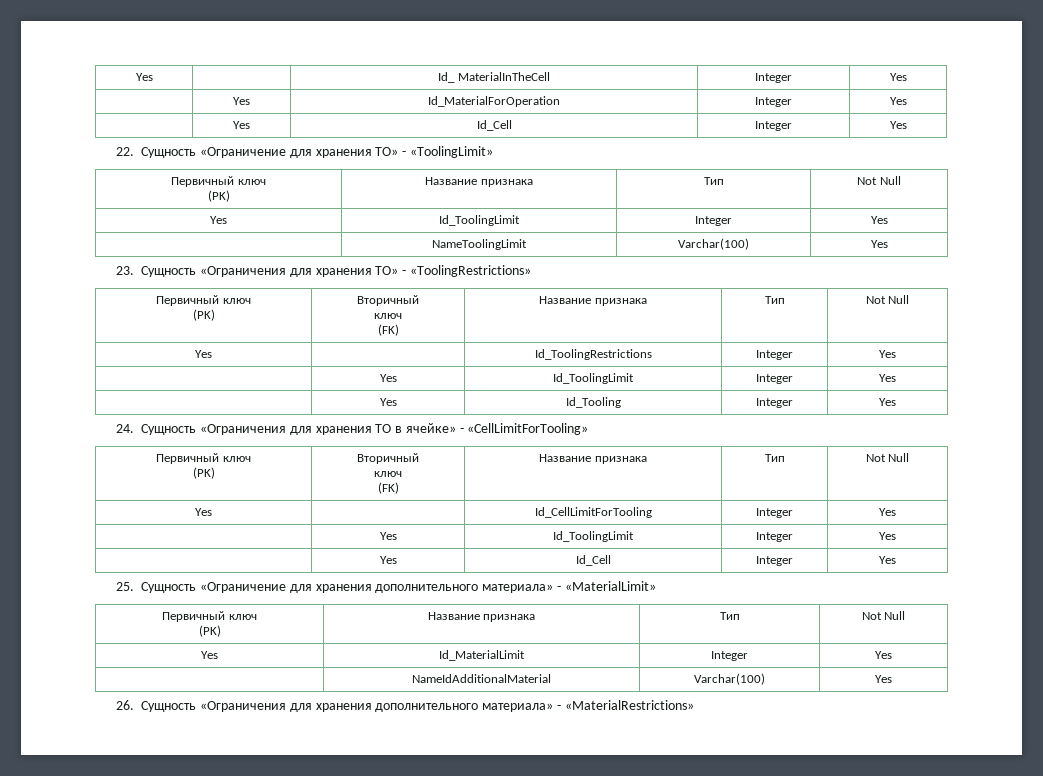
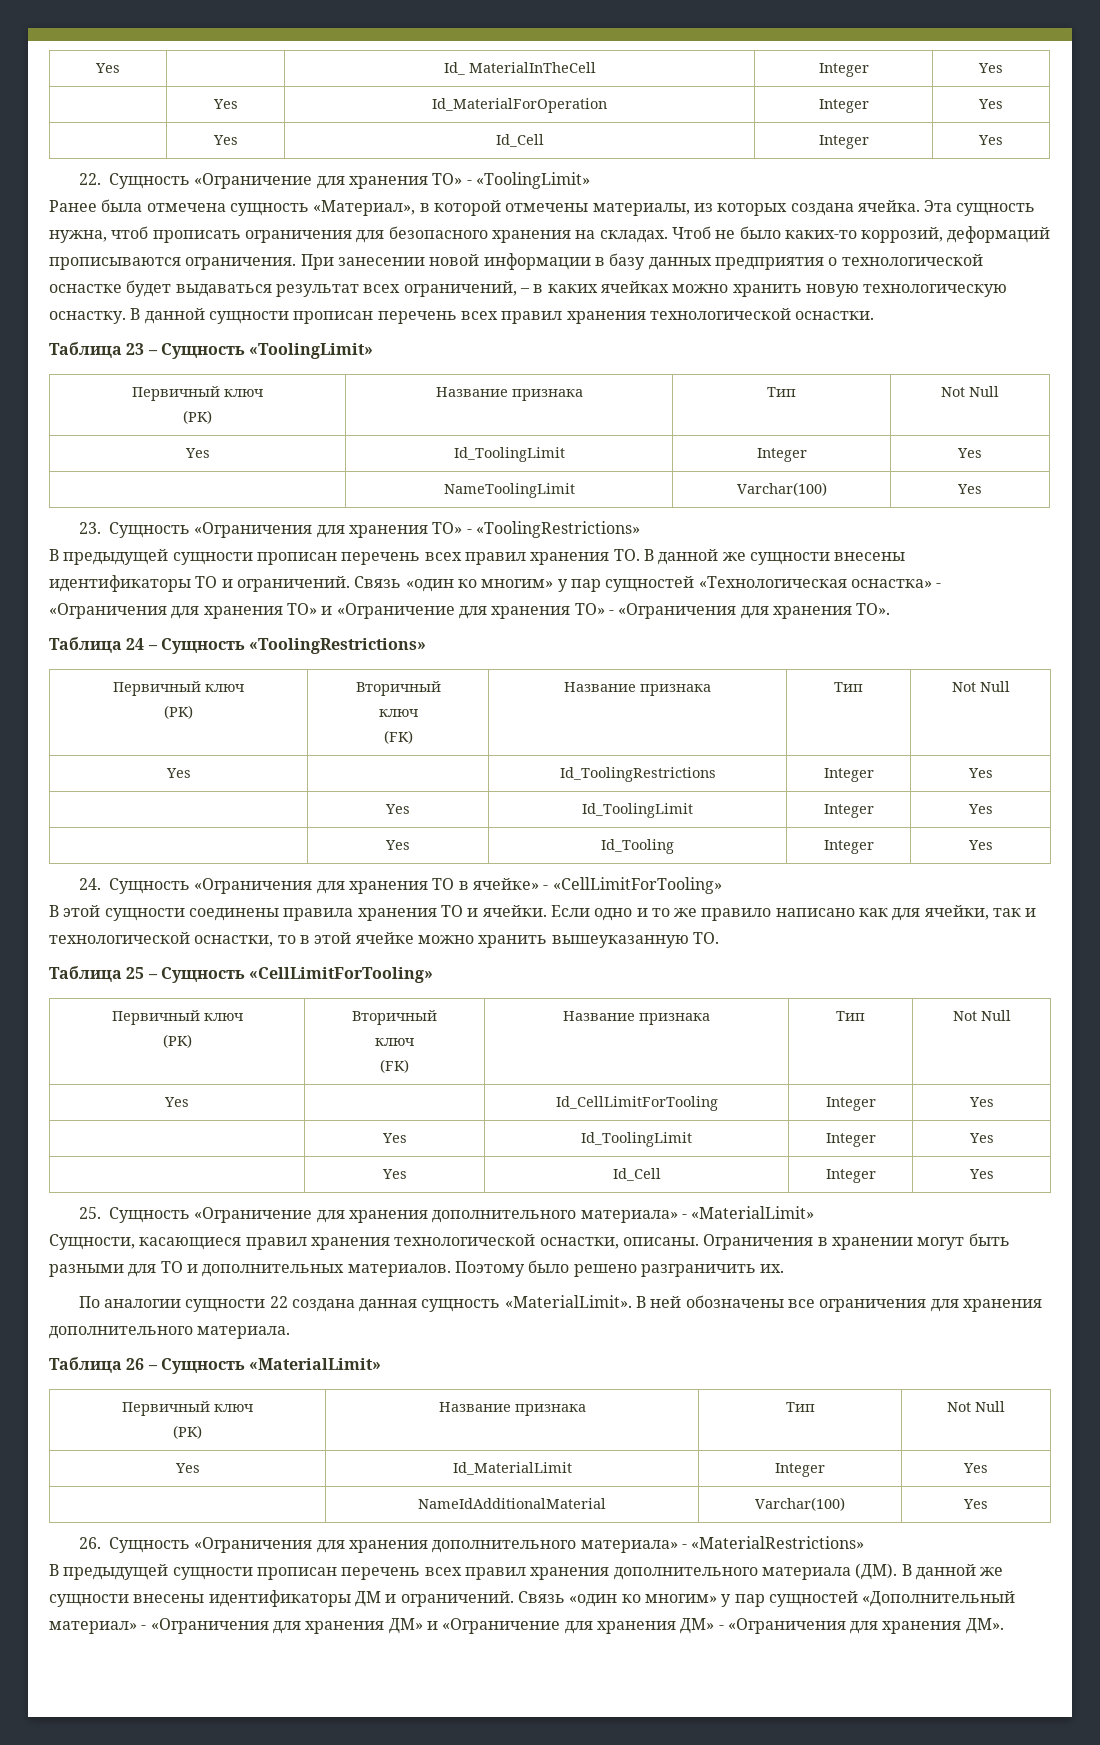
+ Ранее была отмечена сущность «Материал», в которой отмечены материалы, из которых создана ячейка. Эта сущность нужна, чтоб прописать ограничения для безопасного хранения на складах. Чтоб не было каких-то коррозий, деформаций прописываются ограничения. При занесении новой информации в базу данных предприятия о технологической оснастке будет выдаваться результат всех ограничений, – в каких ячейках можно хранить новую технологическую оснастку. В данной сущности прописан перечень всех правил хранения технологической оснастки.
+ Таблица 23 – Сущность «ToolingLimit»
+ В предыдущей сущности прописан перечень всех правил хранения ТО. В данной же сущности внесены идентификаторы ТО и ограничений. Связь «один ко многим» у пар сущностей «Технологическая оснастка» - «Ограничения для хранения ТО» и «Ограничение для хранения ТО» - «Ограничения для хранения ТО».
+ Таблица 24 – Сущность «ToolingRestrictions»
+ В этой сущности соединены правила хранения ТО и ячейки. Если одно и то же правило написано как для ячейки, так и технологической оснастки, то в этой ячейке можно хранить вышеуказанную ТО.
+ Таблица 25 – Сущность «CellLimitForTooling»
+ Сущности, касающиеся правил хранения технологической оснастки, описаны. Ограничения в хранении могут быть разными для ТО и дополнительных материалов. Поэтому было решено разграничить их.
+ По аналогии сущности 22 создана данная сущность «MaterialLimit». В ней обозначены все ограничения для хранения дополнительного материала.
+ Таблица 26 – Сущность «MaterialLimit»
+ В предыдущей сущности прописан перечень всех правил хранения дополнительного материала (ДМ). В данной же сущности внесены идентификаторы ДМ и ограничений. Связь «один ко многим» у пар сущностей «Дополнительный материал» - «Ограничения для хранения ДМ» и «Ограничение для хранения ДМ» - «Ограничения для хранения ДМ».

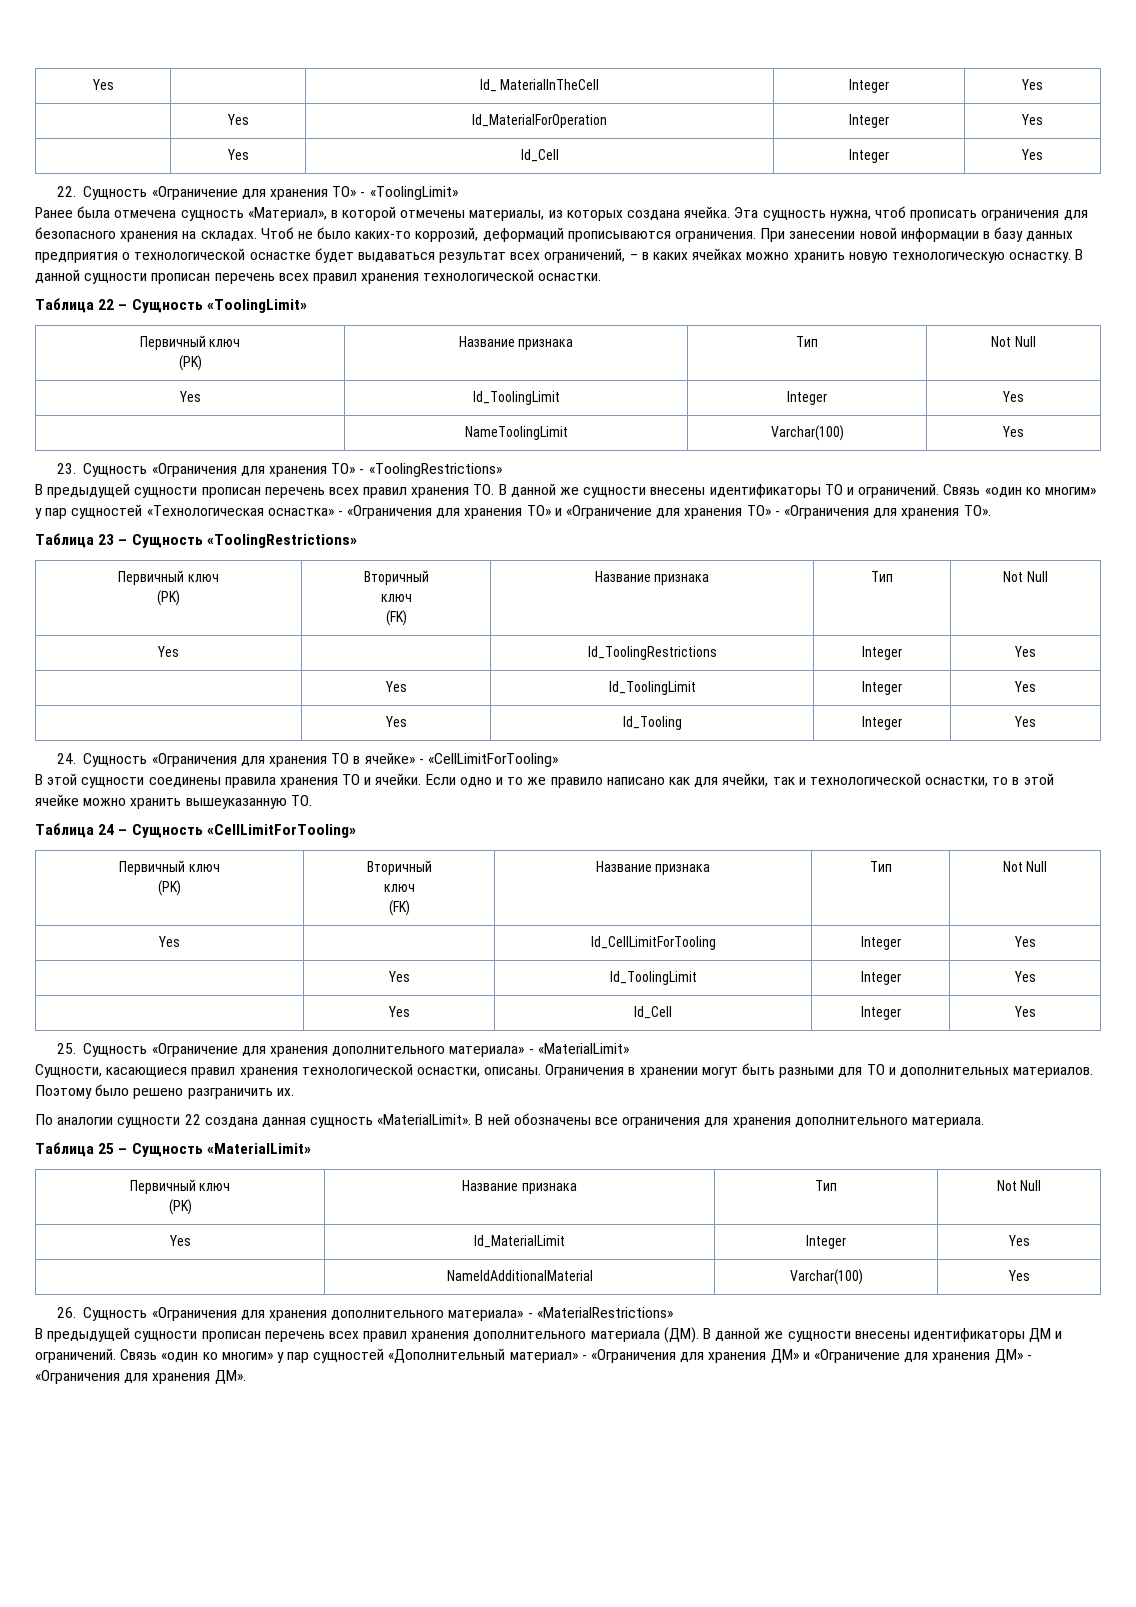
- Таблица 23 – Сущность «ToolingLimit»
+ Таблица 22 – Сущность «ToolingLimit»
- Таблица 24 – Сущность «ToolingRestrictions»
+ Таблица 23 – Сущность «ToolingRestrictions»
- Таблица 25 – Сущность «CellLimitForTooling»
+ Таблица 24 – Сущность «CellLimitForTooling»
- Таблица 26 – Сущность «MaterialLimit»
+ Таблица 25 – Сущность «MaterialLimit»

